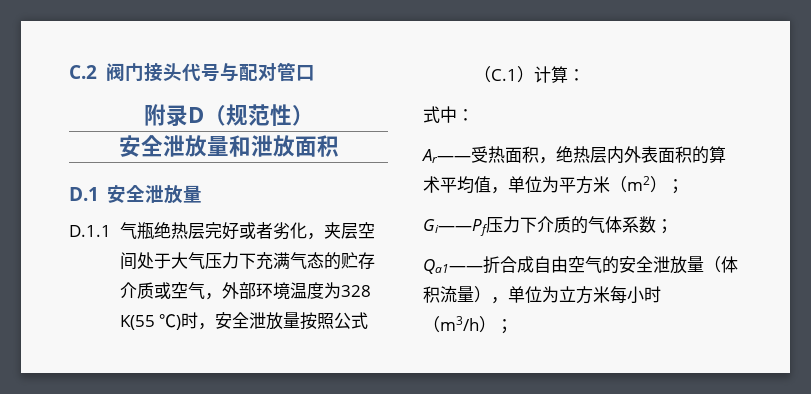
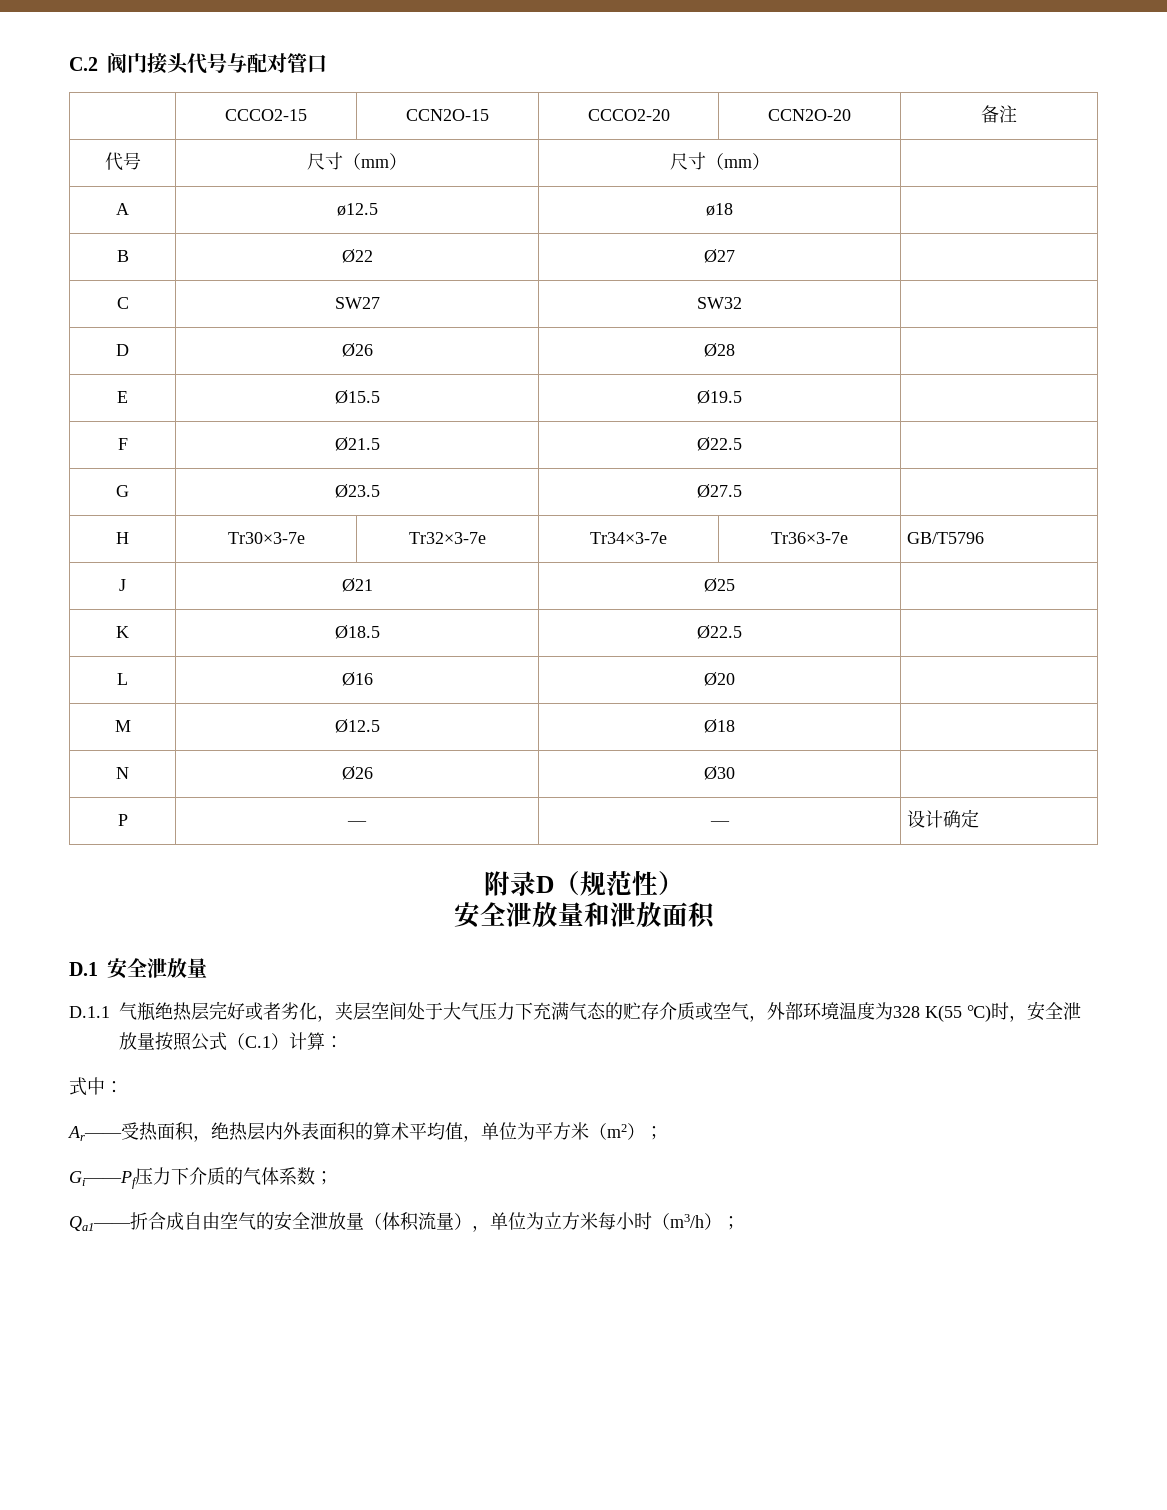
+ | CCCO2-15 | CCN2O-15 | CCCO2-20 | CCN2O-20 | 备注
+ 代号 | 尺寸（mm） | 尺寸（mm） |
+ A | ø12.5 | ø18 |
+ B | Ø22 | Ø27 |
+ C | SW27 | SW32 |
+ D | Ø26 | Ø28 |
+ E | Ø15.5 | Ø19.5 |
+ F | Ø21.5 | Ø22.5 |
+ G | Ø23.5 | Ø27.5 |
+ H | Tr30×3-7e | Tr32×3-7e | Tr34×3-7e | Tr36×3-7e | GB/T5796
+ J | Ø21 | Ø25 |
+ K | Ø18.5 | Ø22.5 |
+ L | Ø16 | Ø20 |
+ M | Ø12.5 | Ø18 |
+ N | Ø26 | Ø30 |
+ P | — | — | 设计确定

